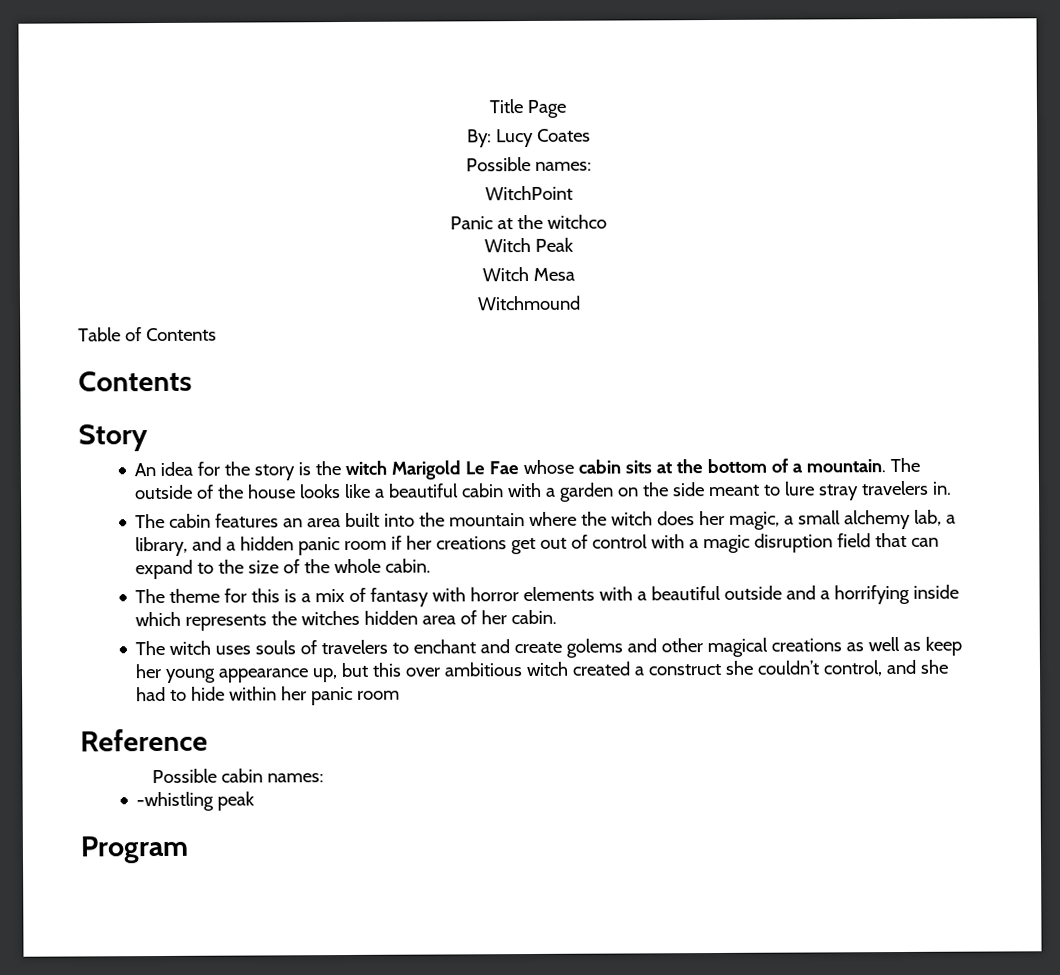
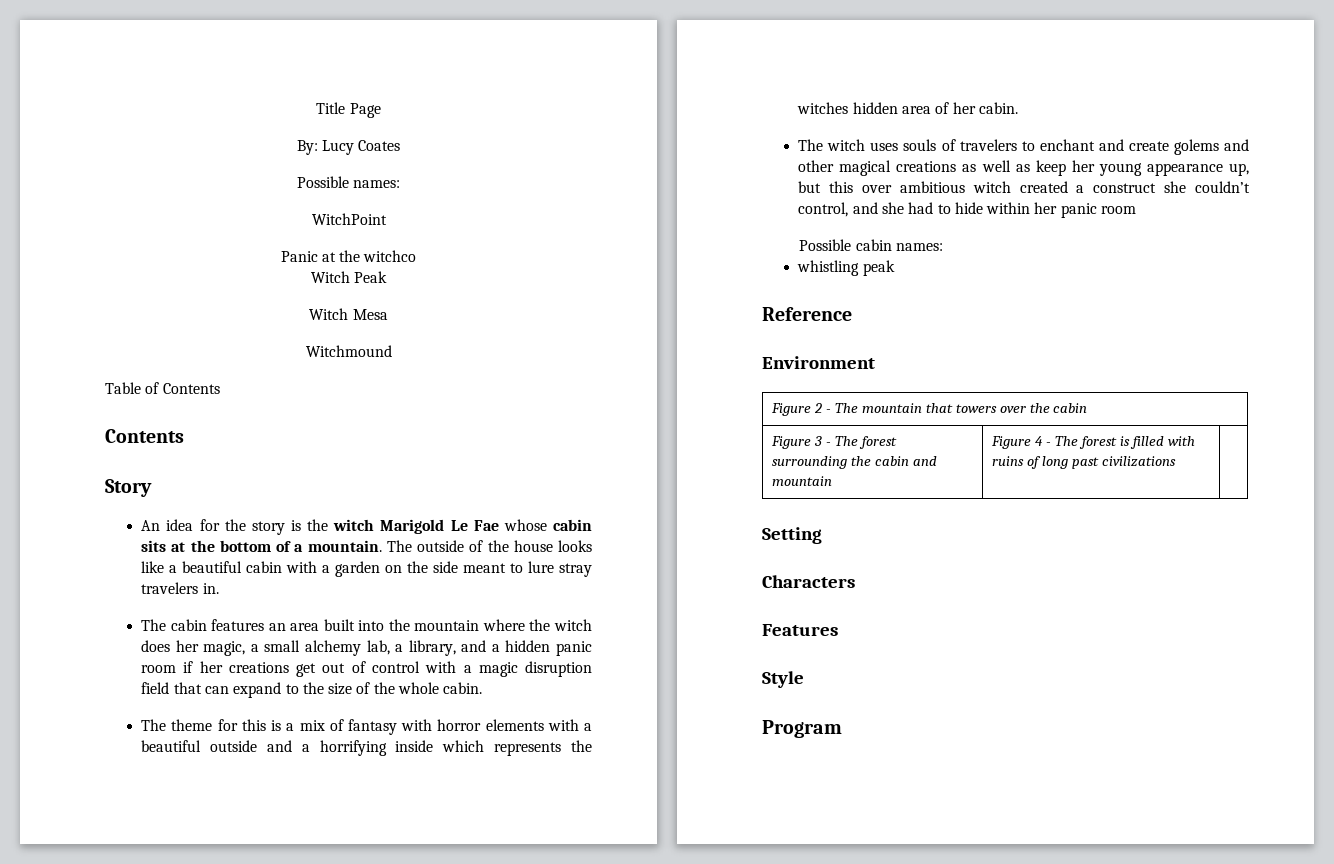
- Reference
- -whistling peak
+ whistling peak
+ Reference
+ Environment
+ Figure 2 - The mountain that towers over the cabin
+ Figure 3 - The forest surrounding the cabin and mountain | Figure 4 - The forest is filled with ruins of long past civilizations |
+ Setting
+ Characters
+ Features
+ Style

